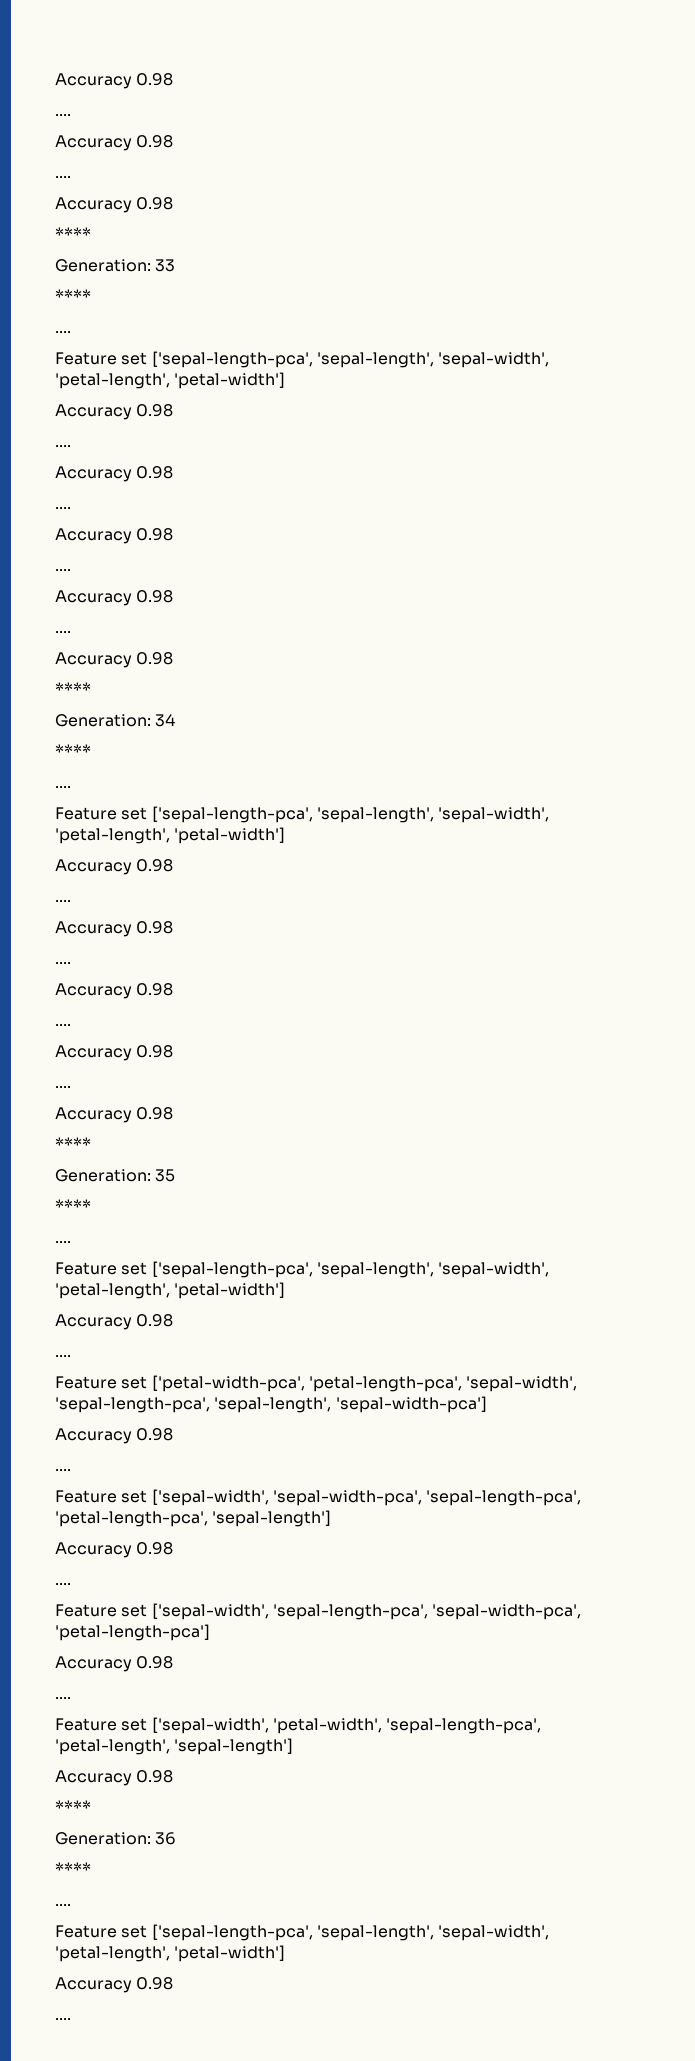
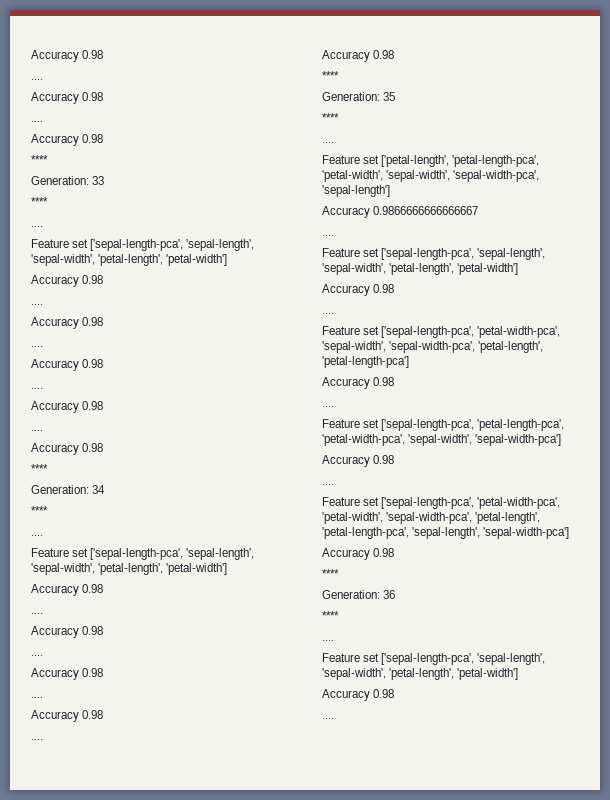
+ Feature set ['petal-length', 'petal-length-pca', 'petal-width', 'sepal-width', 'sepal-width-pca', 'sepal-length']
+ Accuracy 0.9866666666666667
+ ....
- Feature set ['petal-width-pca', 'petal-length-pca', 'sepal-width', 'sepal-length-pca', 'sepal-length', 'sepal-width-pca']
+ Feature set ['sepal-length-pca', 'petal-width-pca', 'sepal-width', 'sepal-width-pca', 'petal-length', 'petal-length-pca']
+ Accuracy 0.98
+ ....
+ Feature set ['sepal-length-pca', 'petal-length-pca', 'petal-width-pca', 'sepal-width', 'sepal-width-pca']
- Feature set ['sepal-width', 'sepal-width-pca', 'sepal-length-pca', 'petal-length-pca', 'sepal-length']
- Accuracy 0.98
- ....
- Feature set ['sepal-width', 'sepal-length-pca', 'sepal-width-pca', 'petal-length-pca']
- Accuracy 0.98
- ....
- Feature set ['sepal-width', 'petal-width', 'sepal-length-pca', 'petal-length', 'sepal-length']
+ Feature set ['sepal-length-pca', 'petal-width-pca', 'petal-width', 'sepal-width-pca', 'petal-length', 'petal-length-pca', 'sepal-length', 'sepal-width-pca']

